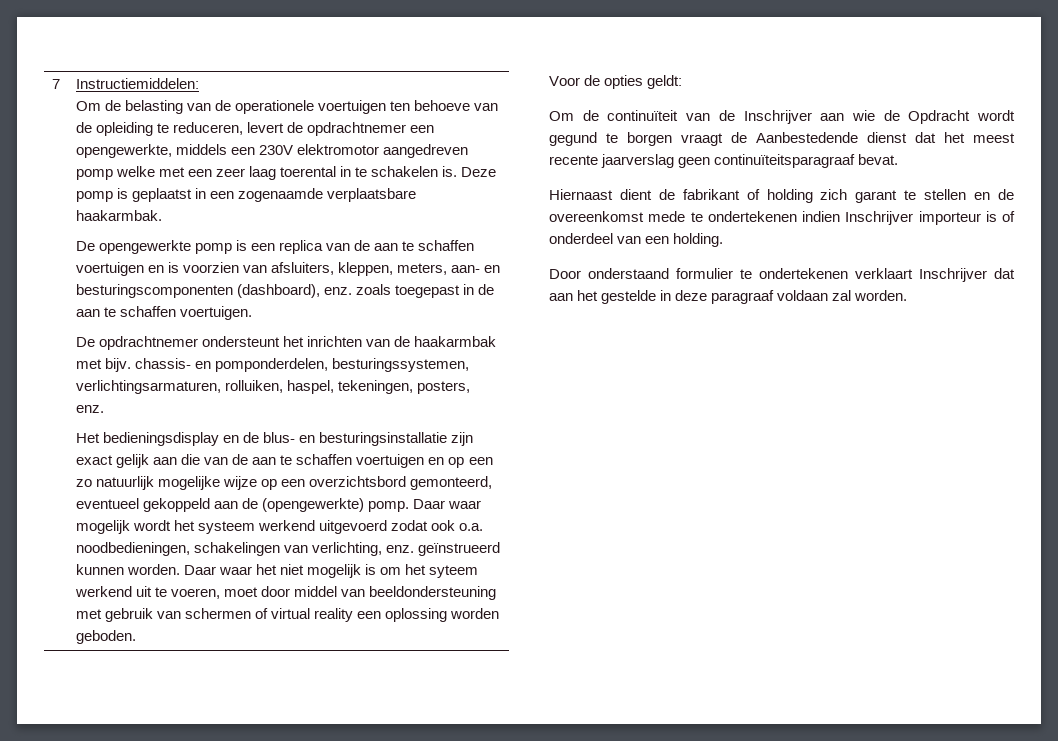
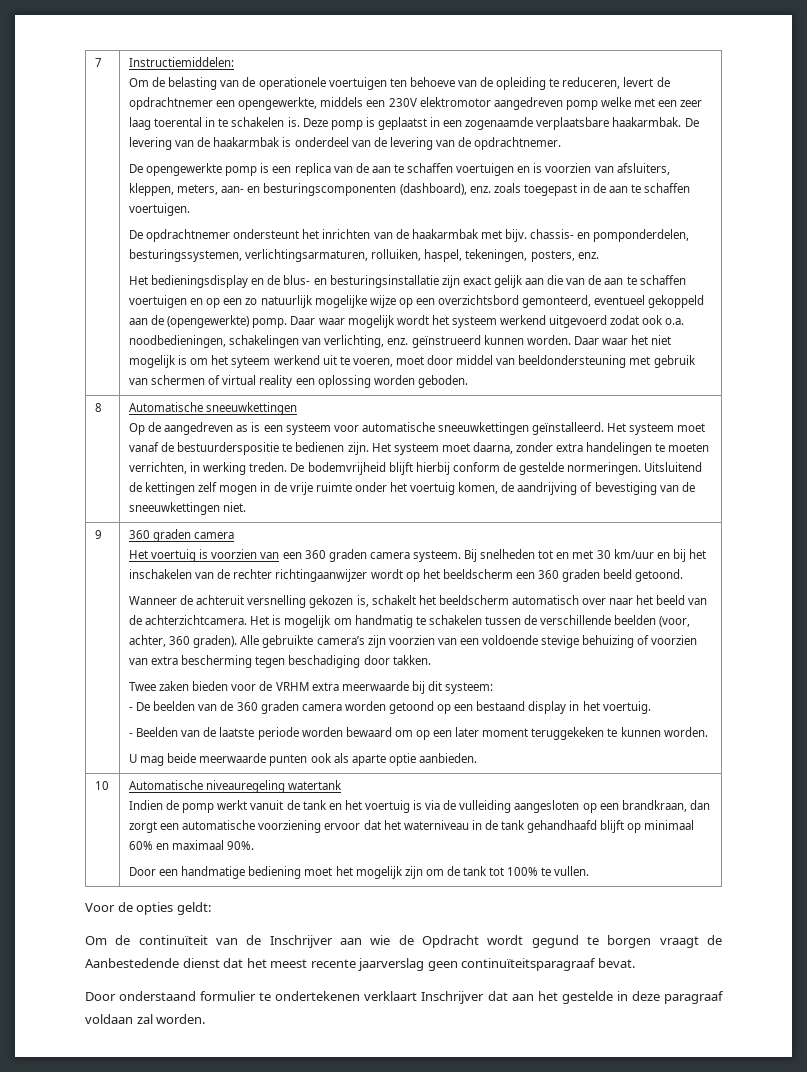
+ De levering van de haakarmbak is onderdeel van de levering van de opdrachtnemer.
+ 8 | Automatische sneeuwkettingen
+ Op de aangedreven as is een systeem voor automatische sneeuwkettingen geïnstalleerd. Het systeem moet vanaf de bestuurderspositie te bedienen zijn. Het systeem moet daarna, zonder extra handelingen te moeten verrichten, in werking treden. De bodemvrijheid blijft hierbij conform de gestelde normeringen. Uitsluitend de kettingen zelf mogen in de vrije ruimte onder het voertuig komen, de aandrijving of bevestiging van de sneeuwkettingen niet.
+ 9 | 360 graden camera
+ Het voertuig is voorzien van een 360 graden camera systeem. Bij snelheden tot en met 30 km/uur en bij het inschakelen van de rechter richtingaanwijzer wordt op het beeldscherm een 360 graden beeld getoond.
+ Wanneer de achteruit versnelling gekozen is, schakelt het beeldscherm automatisch over naar het beeld van de achterzichtcamera. Het is mogelijk om handmatig te schakelen tussen de verschillende beelden (voor, achter, 360 graden). Alle gebruikte camera’s zijn voorzien van een voldoende stevige behuizing of voorzien van extra bescherming tegen beschadiging door takken.
+ Twee zaken bieden voor de VRHM extra meerwaarde bij dit systeem:
+ - De beelden van de 360 graden camera worden getoond op een bestaand display in het voertuig.
+ - Beelden van de laatste periode worden bewaard om op een later moment teruggekeken te kunnen worden.
+ U mag beide meerwaarde punten ook als aparte optie aanbieden.
+ 10 | Automatische niveauregeling watertank
+ Indien de pomp werkt vanuit de tank en het voertuig is via de vulleiding aangesloten op een brandkraan, dan zorgt een automatische voorziening ervoor dat het waterniveau in de tank gehandhaafd blijft op minimaal 60% en maximaal 90%.
+ Door een handmatige bediening moet het mogelijk zijn om de tank tot 100% te vullen.
- Hiernaast dient de fabrikant of holding zich garant te stellen en de overeenkomst mede te ondertekenen indien Inschrijver importeur is of onderdeel van een holding.

